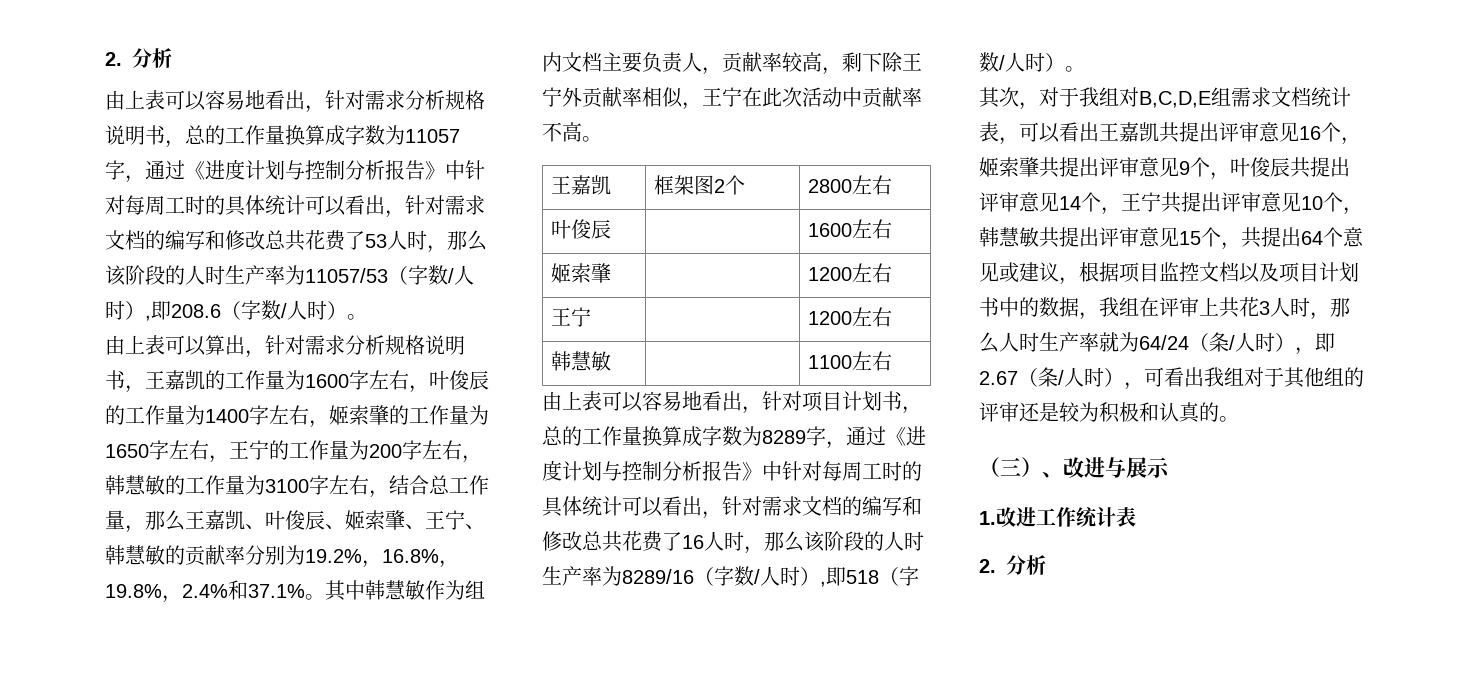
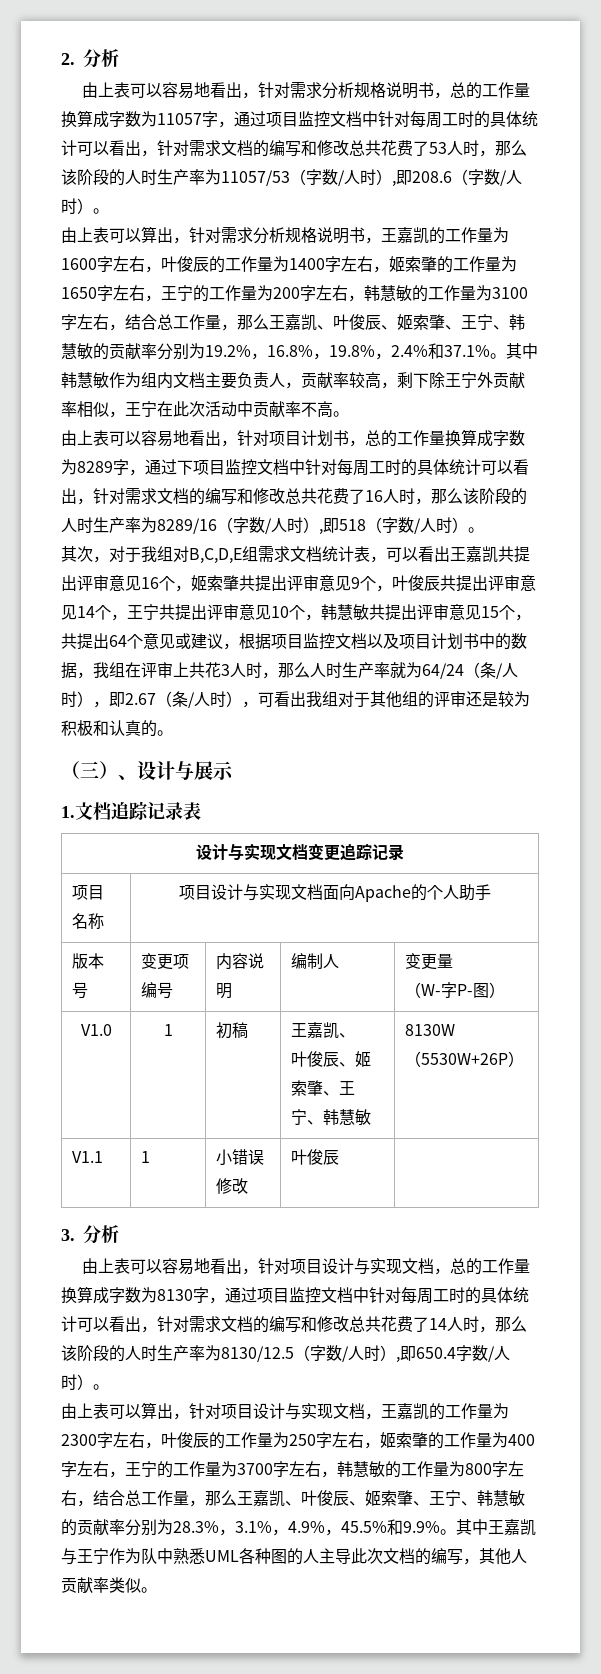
- 由上表可以容易地看出，针对需求分析规格说明书，总的工作量换算成字数为11057字，通过《进度计划与控制分析报告》中针对每周工时的具体统计可以看出，针对需求文档的编写和修改总共花费了53人时，那么该阶段的人时生产率为11057/53（字数/人时）,即208.6（字数/人时）。
+ 由上表可以容易地看出，针对需求分析规格说明书，总的工作量换算成字数为11057字，通过项目监控文档中针对每周工时的具体统计可以看出，针对需求文档的编写和修改总共花费了53人时，那么该阶段的人时生产率为11057/53（字数/人时）,即208.6（字数/人时）。
- 王嘉凯 | 框架图2个 | 2800左右
- 叶俊辰 | | 1600左右
- 姬索肇 | | 1200左右
- 王宁 | | 1200左右
- 韩慧敏 | | 1100左右
- 由上表可以容易地看出，针对项目计划书，总的工作量换算成字数为8289字，通过《进度计划与控制分析报告》中针对每周工时的具体统计可以看出，针对需求文档的编写和修改总共花费了16人时，那么该阶段的人时生产率为8289/16（字数/人时）,即518（字数/人时）。
+ 由上表可以容易地看出，针对项目计划书，总的工作量换算成字数为8289字，通过下项目监控文档中针对每周工时的具体统计可以看出，针对需求文档的编写和修改总共花费了16人时，那么该阶段的人时生产率为8289/16（字数/人时）,即518（字数/人时）。
- （三）、改进与展示
+ （三）、设计与展示
- 1.改进工作统计表
- 2.分析
+ 1.文档追踪记录表
+ 设计与实现文档变更追踪记录
+ 项目名称 | 项目设计与实现文档面向Apache的个人助手
+ 版本号 | 变更项编号 | 内容说明 | 编制人 | 变更量
+ （W-字P-图）
+ V1.0 | 1 | 初稿 | 王嘉凯、
+ 叶俊辰、姬索肇、王宁、韩慧敏 | 8130W（5530W+26P）
+ V1.1 | 1 | 小错误修改 | 叶俊辰 |
+ 3.分析
+ 由上表可以容易地看出，针对项目设计与实现文档，总的工作量换算成字数为8130字，通过项目监控文档中针对每周工时的具体统计可以看出，针对需求文档的编写和修改总共花费了14人时，那么该阶段的人时生产率为8130/12.5（字数/人时）,即650.4字数/人时）。
+ 由上表可以算出，针对项目设计与实现文档，王嘉凯的工作量为2300字左右，叶俊辰的工作量为250字左右，姬索肇的工作量为400字左右，王宁的工作量为3700字左右，韩慧敏的工作量为800字左右，结合总工作量，那么王嘉凯、叶俊辰、姬索肇、王宁、韩慧敏的贡献率分别为28.3%，3.1%，4.9%，45.5%和9.9%。其中王嘉凯与王宁作为队中熟悉UML各种图的人主导此次文档的编写，其他人贡献率类似。

